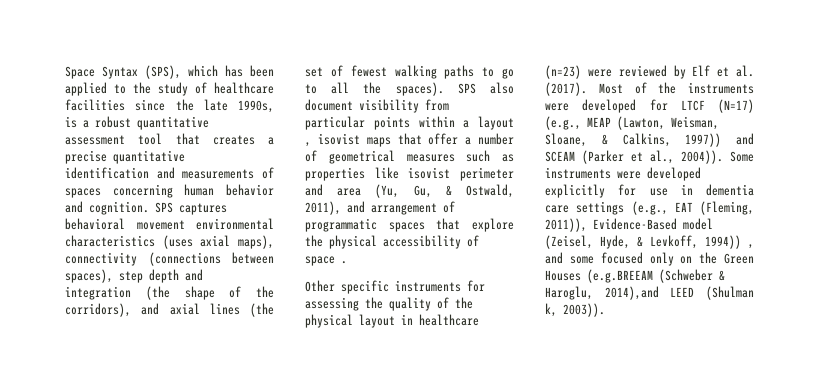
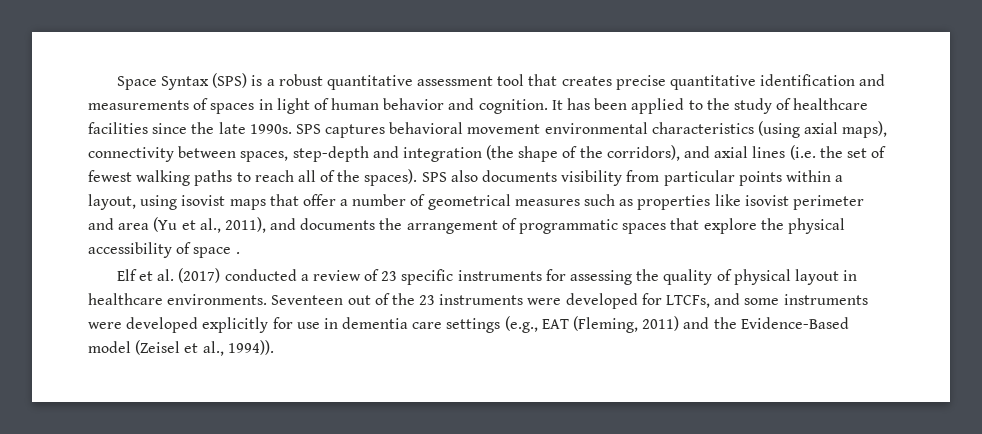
- Space Syntax (SPS), which has been applied to the study of healthcare facilities since the late 1990s, is a robust quantitative assessment tool that creates a precise quantitative identification and measurements of spaces concerning human behavior and cognition.
+ Space Syntax (SPS) is a robust quantitative assessment tool that creates precise quantitative identification and measurements of spaces in light of human behavior and cognition. It has been applied to the study of healthcare facilities since the late 1990s.
- SPS captures behavioral movement environmental characteristics (uses axial maps), connectivity (connections between spaces), step depth and integration (the shape of the corridors), and axial lines (the set of fewest walking paths to go to all the spaces).
+ SPS captures behavioral movement environmental characteristics (using axial maps), connectivity between spaces, step-depth and integration (the shape of the corridors), and axial lines (i.e. the set of fewest walking paths to reach all of the spaces).
- SPS also document visibility from particular points within a layout , isovist maps that offer a number of geometrical measures such as properties like isovist perimeter and area (Yu, Gu, & Ostwald, 2011), and arrangement of programmatic spaces that explore the physical accessibility of space .
+ SPS also documents visibility from particular points within a layout, using isovist maps that offer a number of geometrical measures such as properties like isovist perimeter and area (Yu et al., 2011), and documents the arrangement of programmatic spaces that explore the physical accessibility of space .
- Other specific instruments for assessing the quality of the physical layout in healthcare (n=23) were reviewed by Elf et al. (2017). Most of the instruments were developed for LTCF (N=17) (e.g., MEAP (Lawton, Weisman, Sloane, & Calkins, 1997)) and SCEAM (Parker et al., 2004)). Some instruments were developed explicitly for use in dementia care settings (e.g., EAT (Fleming, 2011)), Evidence-Based model (Zeisel, Hyde, & Levkoff, 1994)) , and some focused only on the Green Houses (e.g.BREEAM (Schweber & Haroglu, 2014),and LEED (Shulman k, 2003)).
+ Elf et al. (2017) conducted a review of 23 specific instruments for assessing the quality of physical layout in healthcare environments. Seventeen out of the 23 instruments were developed for LTCFs, and some instruments were developed explicitly for use in dementia care settings (e.g., EAT (Fleming, 2011) and the Evidence-Based model (Zeisel et al., 1994)).

